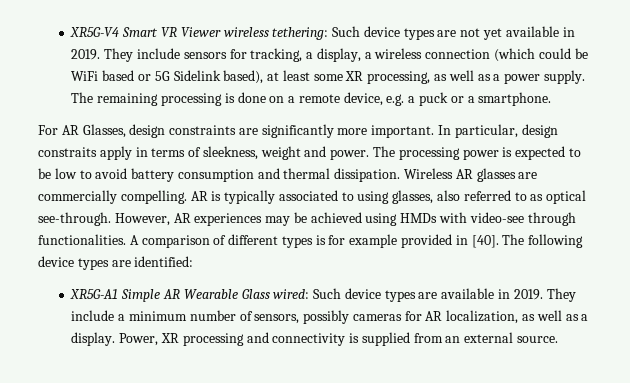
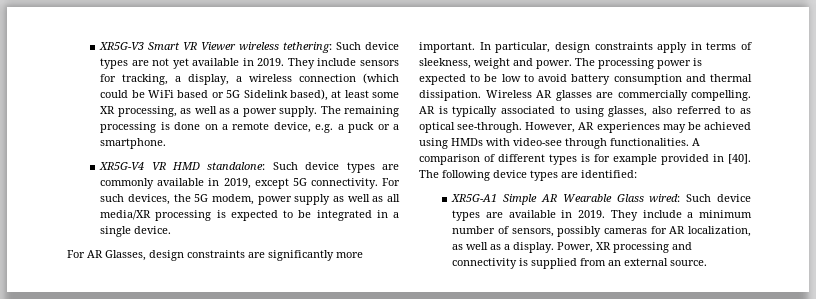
- XR5G-V4 Smart VR Viewer wireless tethering: Such device types are not yet available in 2019.
+ XR5G-V3 Smart VR Viewer wireless tethering: Such device types are not yet available in 2019.
+ XR5G-V4 VR HMD standalone: Such device types are commonly available in 2019, except 5G connectivity. For such devices, the 5G modem, power supply as well as all media/XR processing is expected to be integrated in a single device.
- In particular, design constraits apply in terms of sleekness, weight and power.
+ In particular, design constraints apply in terms of sleekness, weight and power.

